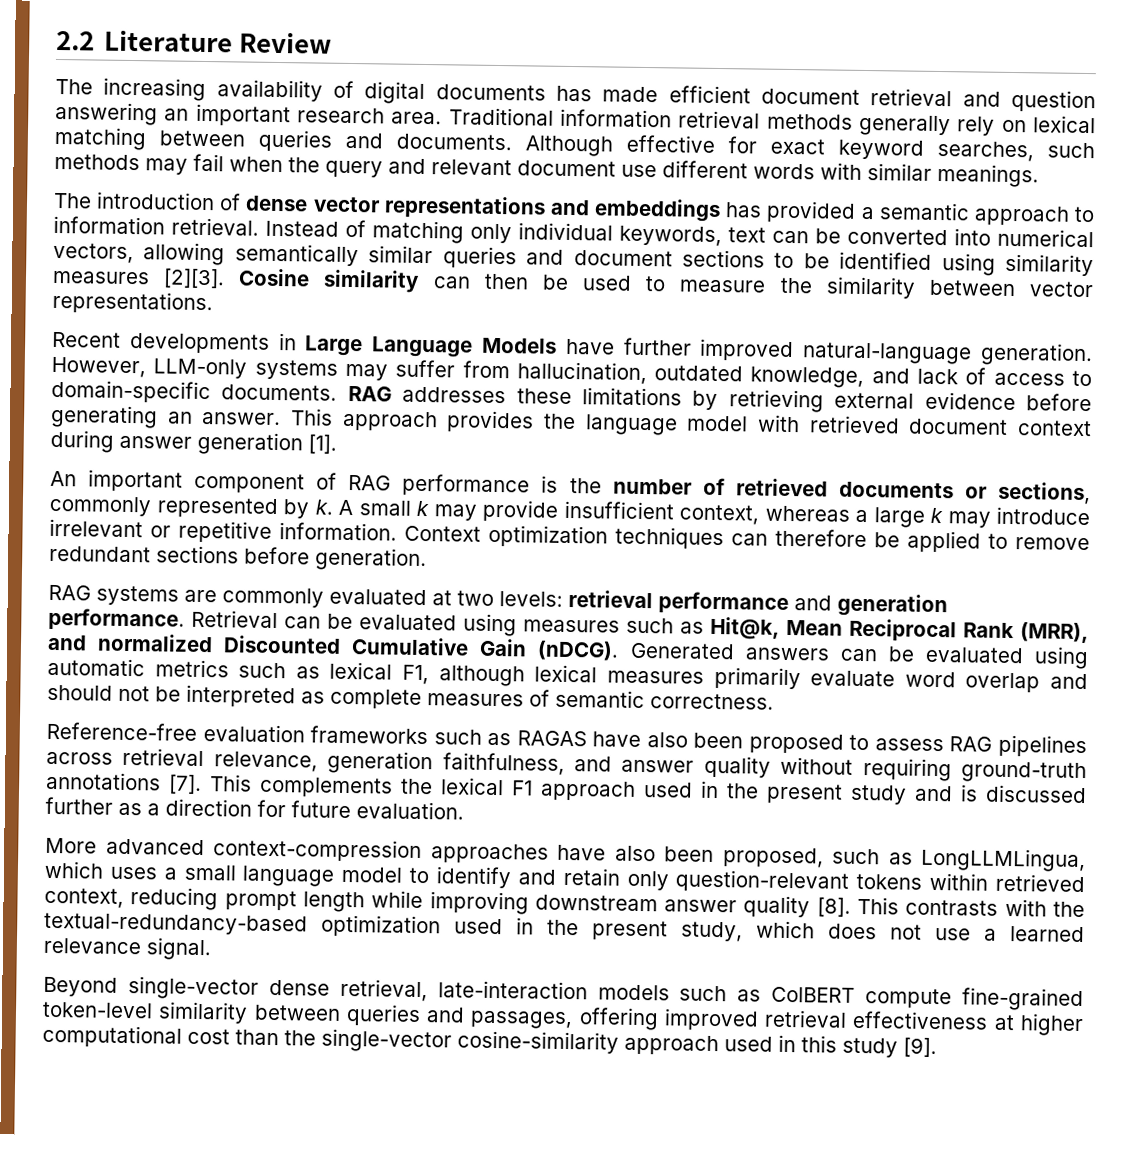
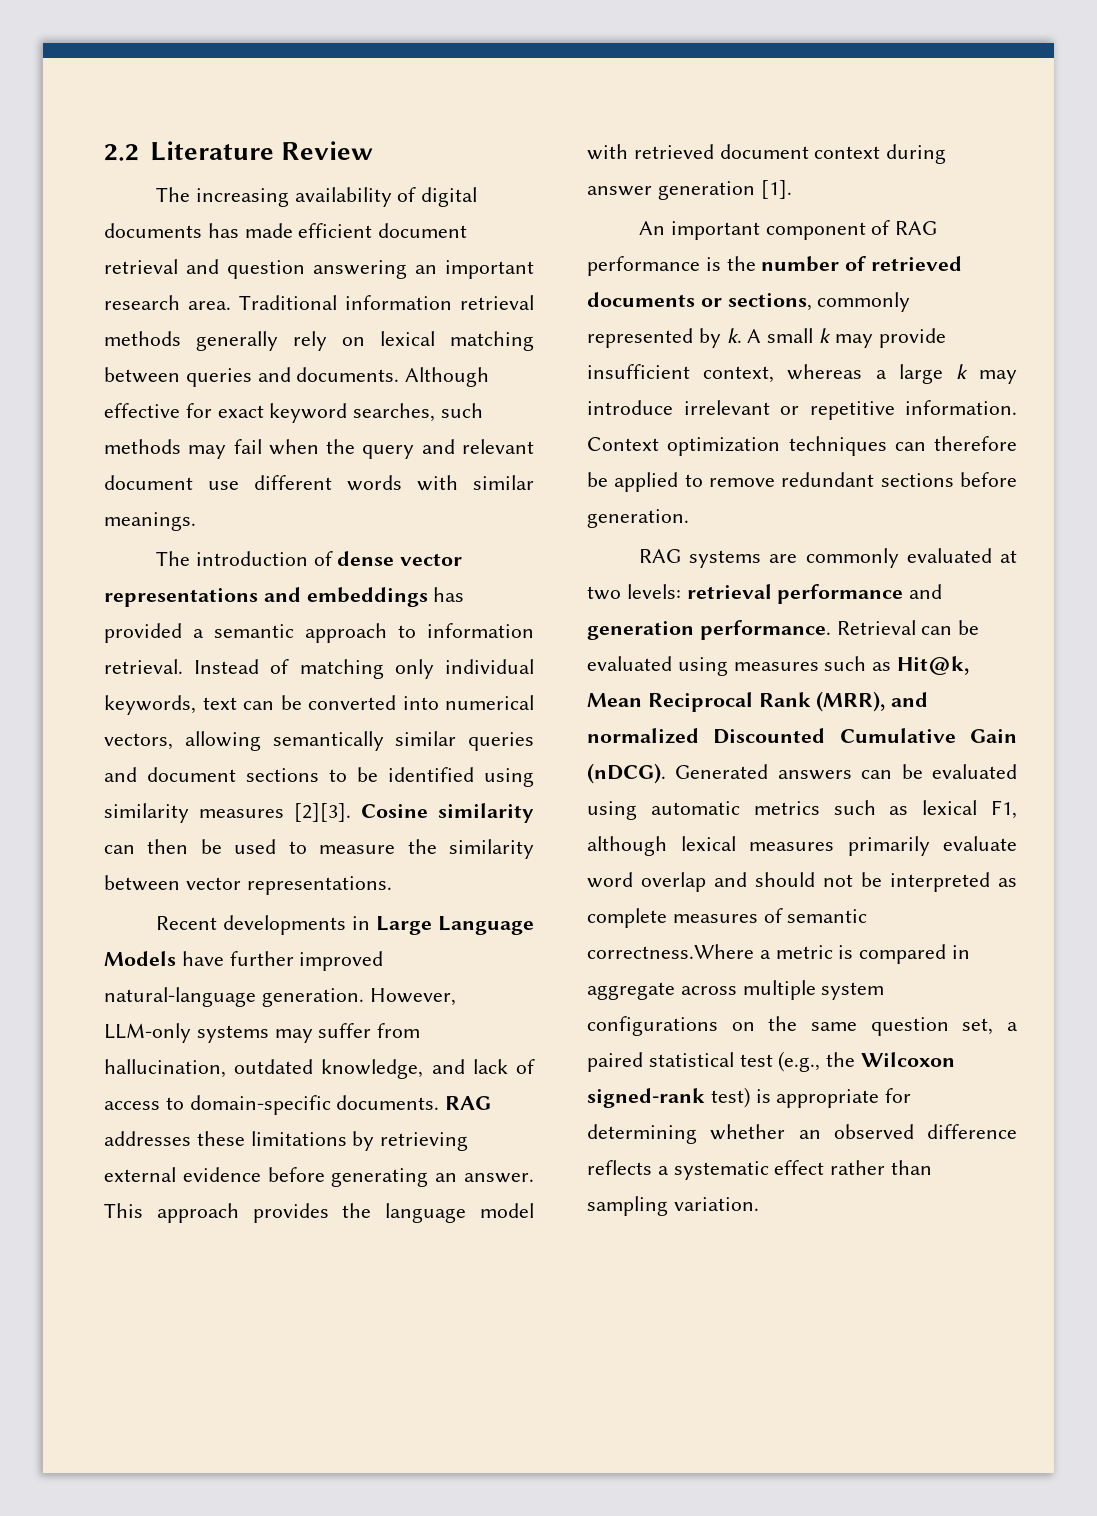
- Generated answers can be evaluated using automatic metrics such as lexical F1, although lexical measures primarily evaluate word overlap and should not be interpreted as complete measures of semantic correctness.
- Reference-free evaluation frameworks such as RAGAS have also been proposed to assess RAG pipelines across retrieval relevance, generation faithfulness, and answer quality without requiring ground-truth annotations [7]. This complements the lexical F1 approach used in the present study and is discussed further as a direction for future evaluation.
- More advanced context-compression approaches have also been proposed, such as LongLLMLingua, which uses a small language model to identify and retain only question-relevant tokens within retrieved context, reducing prompt length while improving downstream answer quality [8]. This contrasts with the textual-redundancy-based optimization used in the present study, which does not use a learned relevance signal.
- Beyond single-vector dense retrieval, late-interaction models such as ColBERT compute fine-grained token-level similarity between queries and passages, offering improved retrieval effectiveness at higher computational cost than the single-vector cosine-similarity approach used in this study [9].
+ Generated answers can be evaluated using automatic metrics such as lexical F1, although lexical measures primarily evaluate word overlap and should not be interpreted as complete measures of semantic correctness.Where a metric is compared in aggregate across multiple system configurations on the same question set, a paired statistical test (e.g., the Wilcoxon signed-rank test) is appropriate for determining whether an observed difference reflects a systematic effect rather than sampling variation.

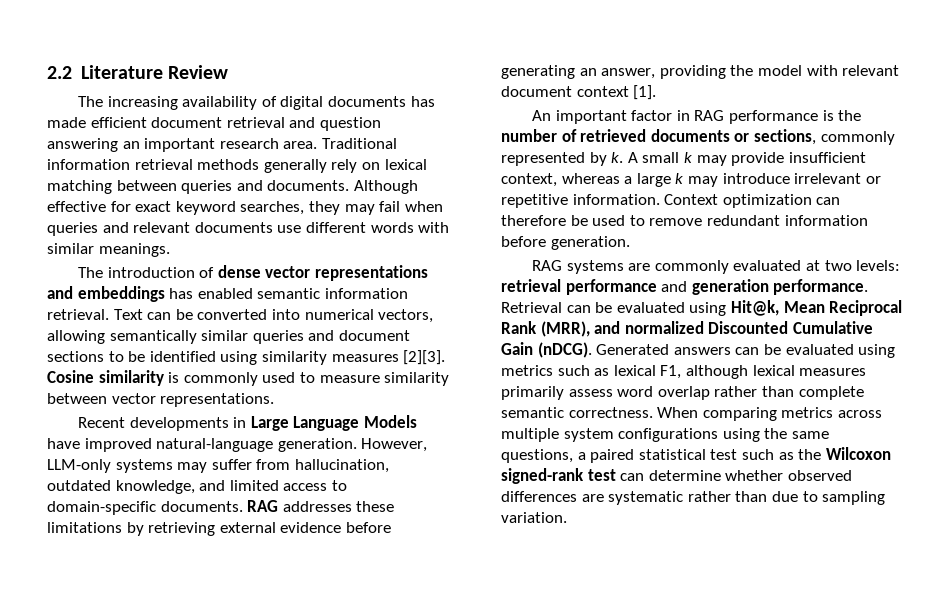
- Although effective for exact keyword searches, such methods may fail when the query and relevant document use different words with similar meanings.
+ Although effective for exact keyword searches, they may fail when queries and relevant documents use different words with similar meanings.
- The introduction of dense vector representations and embeddings has provided a semantic approach to information retrieval. Instead of matching only individual keywords, text can be converted into numerical vectors, allowing semantically similar queries and document sections to be identified using similarity measures [2][3].
+ The introduction of dense vector representations and embeddings has enabled semantic information retrieval. Text can be converted into numerical vectors, allowing semantically similar queries and document sections to be identified using similarity measures [2][3].
- Cosine similarity can then be used to measure the similarity between vector representations.
+ Cosine similarity is commonly used to measure similarity between vector representations.
- Recent developments in Large Language Models have further improved natural-language generation.
+ Recent developments in Large Language Models have improved natural-language generation.
- However, LLM-only systems may suffer from hallucination, outdated knowledge, and lack of access to domain-specific documents.
+ However, LLM-only systems may suffer from hallucination, outdated knowledge, and limited access to domain-specific documents.
- RAG addresses these limitations by retrieving external evidence before generating an answer. This approach provides the language model with retrieved document context during answer generation [1].
+ RAG addresses these limitations by retrieving external evidence before generating an answer, providing the model with relevant document context [1].
- An important component of RAG performance is the number of retrieved documents or sections, commonly represented by k.
+ An important factor in RAG performance is the number of retrieved documents or sections, commonly represented by k.
- Context optimization techniques can therefore be applied to remove redundant sections before generation.
+ Context optimization can therefore be used to remove redundant information before generation.
- Retrieval can be evaluated using measures such as Hit@k, Mean Reciprocal Rank (MRR), and normalized Discounted Cumulative Gain (nDCG).
+ Retrieval can be evaluated using Hit@k, Mean Reciprocal Rank (MRR), and normalized Discounted Cumulative Gain (nDCG).
- Generated answers can be evaluated using automatic metrics such as lexical F1, although lexical measures primarily evaluate word overlap and should not be interpreted as complete measures of semantic correctness.Where a metric is compared in aggregate across multiple system configurations on the same question set, a paired statistical test (e.g., the Wilcoxon signed-rank test) is appropriate for determining whether an observed difference reflects a systematic effect rather than sampling variation.
+ Generated answers can be evaluated using metrics such as lexical F1, although lexical measures primarily assess word overlap rather than complete semantic correctness. When comparing metrics across multiple system configurations using the same questions, a paired statistical test such as the Wilcoxon signed-rank test can determine whether observed differences are systematic rather than due to sampling variation.

